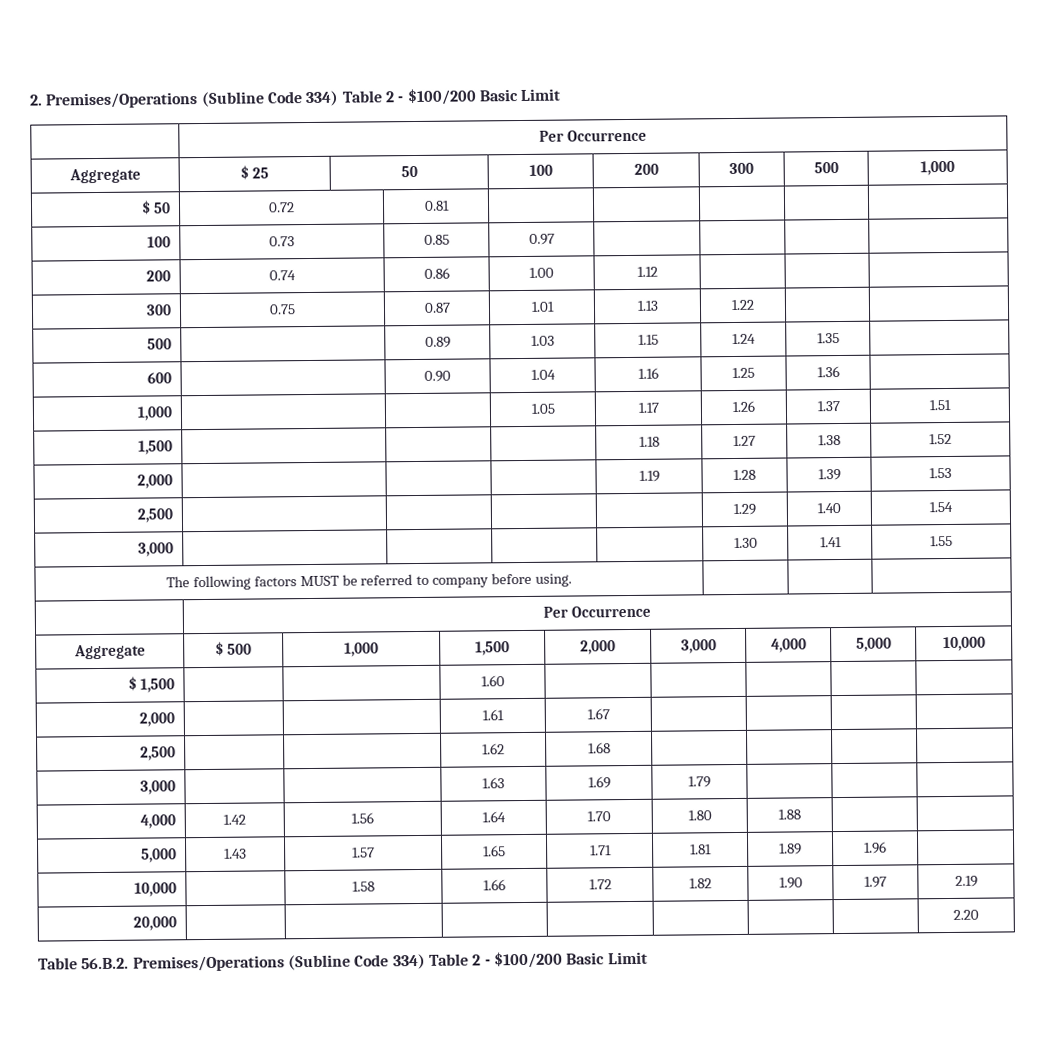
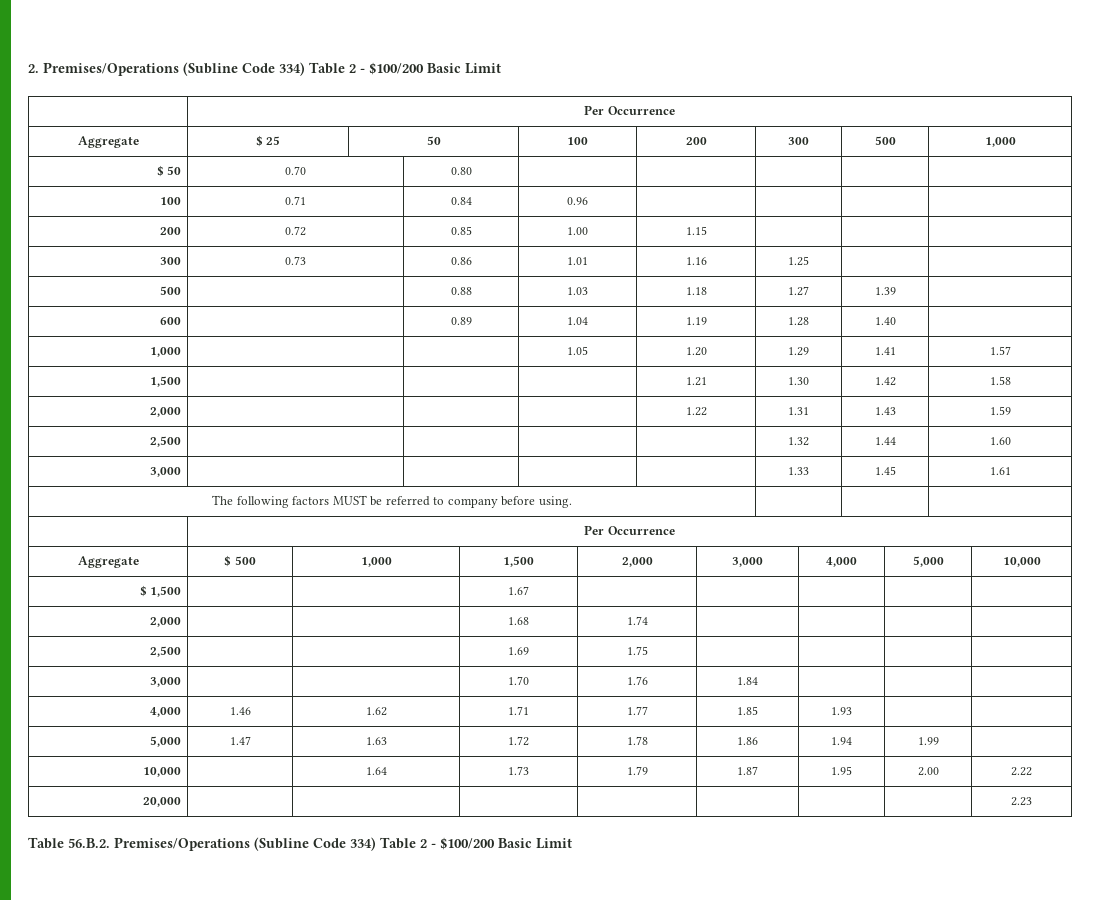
- $ 50 | 0.72 | 0.81 | | | | |
- 100 | 0.73 | 0.85 | 0.97 | | | |
- 200 | 0.74 | 0.86 | 1.00 | 1.12 | | |
- 300 | 0.75 | 0.87 | 1.01 | 1.13 | 1.22 | |
+ $ 50 | 0.70 | 0.80 | | | | |
+ 100 | 0.71 | 0.84 | 0.96 | | | |
+ 200 | 0.72 | 0.85 | 1.00 | 1.15 | | |
+ 300 | 0.73 | 0.86 | 1.01 | 1.16 | 1.25 | |
- 500 | | 0.89 | 1.03 | 1.15 | 1.24 | 1.35 |
+ 500 | | 0.88 | 1.03 | 1.18 | 1.27 | 1.39 |
- 600 | | 0.90 | 1.04 | 1.16 | 1.25 | 1.36 |
+ 600 | | 0.89 | 1.04 | 1.19 | 1.28 | 1.40 |
- 1,000 | | | 1.05 | 1.17 | 1.26 | 1.37 | 1.51
- 1,500 | | | | 1.18 | 1.27 | 1.38 | 1.52
- 2,000 | | | | 1.19 | 1.28 | 1.39 | 1.53
- 2,500 | | | | | 1.29 | 1.40 | 1.54
- 3,000 | | | | | 1.30 | 1.41 | 1.55
+ 1,000 | | | 1.05 | 1.20 | 1.29 | 1.41 | 1.57
+ 1,500 | | | | 1.21 | 1.30 | 1.42 | 1.58
+ 2,000 | | | | 1.22 | 1.31 | 1.43 | 1.59
+ 2,500 | | | | | 1.32 | 1.44 | 1.60
+ 3,000 | | | | | 1.33 | 1.45 | 1.61
- $ 1,500 | | | 1.60 | | | | |
- 2,000 | | | 1.61 | 1.67 | | | |
- 2,500 | | | 1.62 | 1.68 | | | |
- 3,000 | | | 1.63 | 1.69 | 1.79 | | |
- 4,000 | 1.42 | 1.56 | 1.64 | 1.70 | 1.80 | 1.88 | |
- 5,000 | 1.43 | 1.57 | 1.65 | 1.71 | 1.81 | 1.89 | 1.96 |
- 10,000 | | 1.58 | 1.66 | 1.72 | 1.82 | 1.90 | 1.97 | 2.19
+ $ 1,500 | | | 1.67 | | | | |
+ 2,000 | | | 1.68 | 1.74 | | | |
+ 2,500 | | | 1.69 | 1.75 | | | |
+ 3,000 | | | 1.70 | 1.76 | 1.84 | | |
+ 4,000 | 1.46 | 1.62 | 1.71 | 1.77 | 1.85 | 1.93 | |
+ 5,000 | 1.47 | 1.63 | 1.72 | 1.78 | 1.86 | 1.94 | 1.99 |
+ 10,000 | | 1.64 | 1.73 | 1.79 | 1.87 | 1.95 | 2.00 | 2.22
- 20,000 | | | | | | | | 2.20
+ 20,000 | | | | | | | | 2.23

